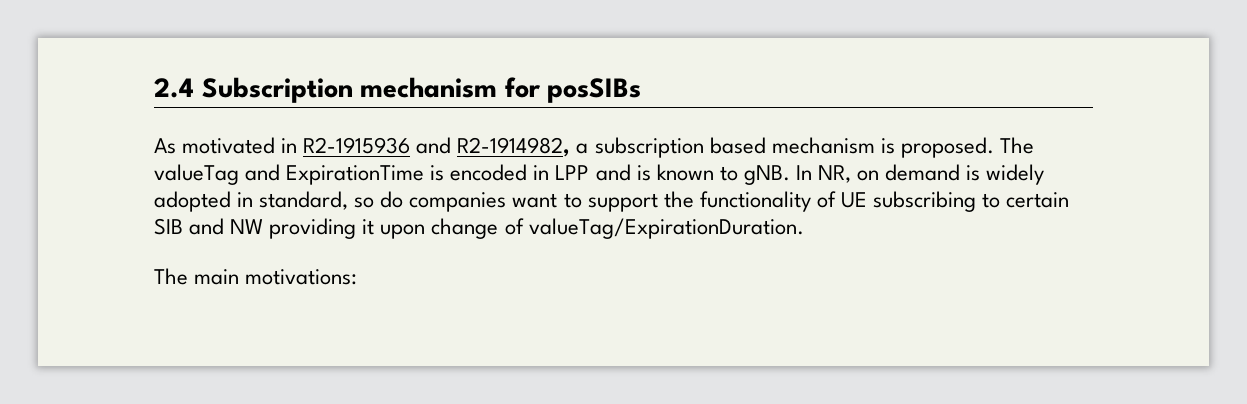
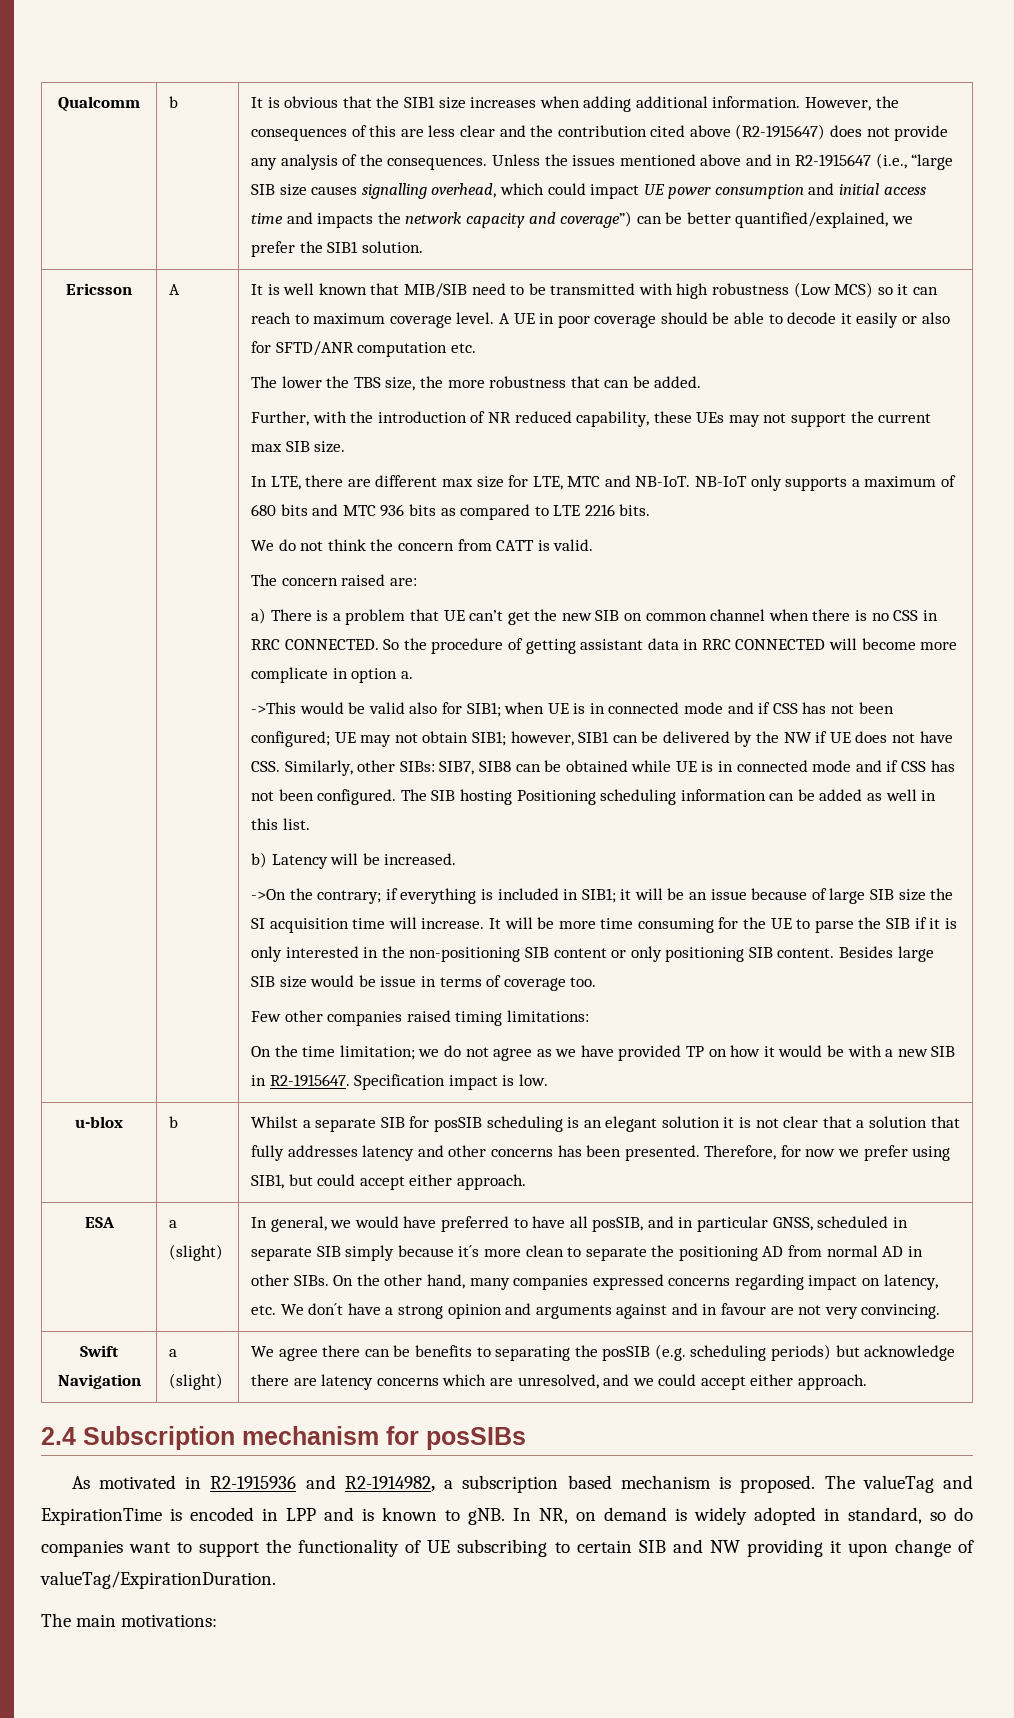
+ Qualcomm | b | It is obvious that the SIB1 size increases when adding additional information. However, the consequences of this are less clear and the contribution cited above (R2-1915647) does not provide any analysis of the consequences. Unless the issues mentioned above and in R2-1915647 (i.e., “large SIB size causes signalling overhead, which could impact UE power consumption and initial access time and impacts the network capacity and coverage”) can be better quantified/explained, we prefer the SIB1 solution.
+ Ericsson | A | It is well known that MIB/SIB need to be transmitted with high robustness (Low MCS) so it can reach to maximum coverage level. A UE in poor coverage should be able to decode it easily or also for SFTD/ANR computation etc.
+ The lower the TBS size, the more robustness that can be added.
+ Further, with the introduction of NR reduced capability, these UEs may not support the current max SIB size.
+ In LTE, there are different max size for LTE, MTC and NB-IoT. NB-IoT only supports a maximum of 680 bits and MTC 936 bits as compared to LTE 2216 bits.
+ We do not think the concern from CATT is valid.
+ The concern raised are:
+ a) There is a problem that UE can’t get the new SIB on common channel when there is no CSS in RRC CONNECTED. So the procedure of getting assistant data in RRC CONNECTED will become more complicate in option a.
+ ->This would be valid also for SIB1; when UE is in connected mode and if CSS has not been configured; UE may not obtain SIB1; however, SIB1 can be delivered by the NW if UE does not have CSS. Similarly, other SIBs: SIB7, SIB8 can be obtained while UE is in connected mode and if CSS has not been configured. The SIB hosting Positioning scheduling information can be added as well in this list.
+ b) Latency will be increased.
+ ->On the contrary; if everything is included in SIB1; it will be an issue because of large SIB size the SI acquisition time will increase. It will be more time consuming for the UE to parse the SIB if it is only interested in the non-positioning SIB content or only positioning SIB content. Besides large SIB size would be issue in terms of coverage too.
+ Few other companies raised timing limitations:
+ On the time limitation; we do not agree as we have provided TP on how it would be with a new SIB in R2-1915647. Specification impact is low.
+ u-blox | b | Whilst a separate SIB for posSIB scheduling is an elegant solution it is not clear that a solution that fully addresses latency and other concerns has been presented. Therefore, for now we prefer using SIB1, but could accept either approach.
+ ESA | a (slight) | In general, we would have preferred to have all posSIB, and in particular GNSS, scheduled in separate SIB simply because it´s more clean to separate the positioning AD from normal AD in other SIBs. On the other hand, many companies expressed concerns regarding impact on latency, etc. We don´t have a strong opinion and arguments against and in favour are not very convincing.
+ Swift Navigation | a (slight) | We agree there can be benefits to separating the posSIB (e.g. scheduling periods) but acknowledge there are latency concerns which are unresolved, and we could accept either approach.

